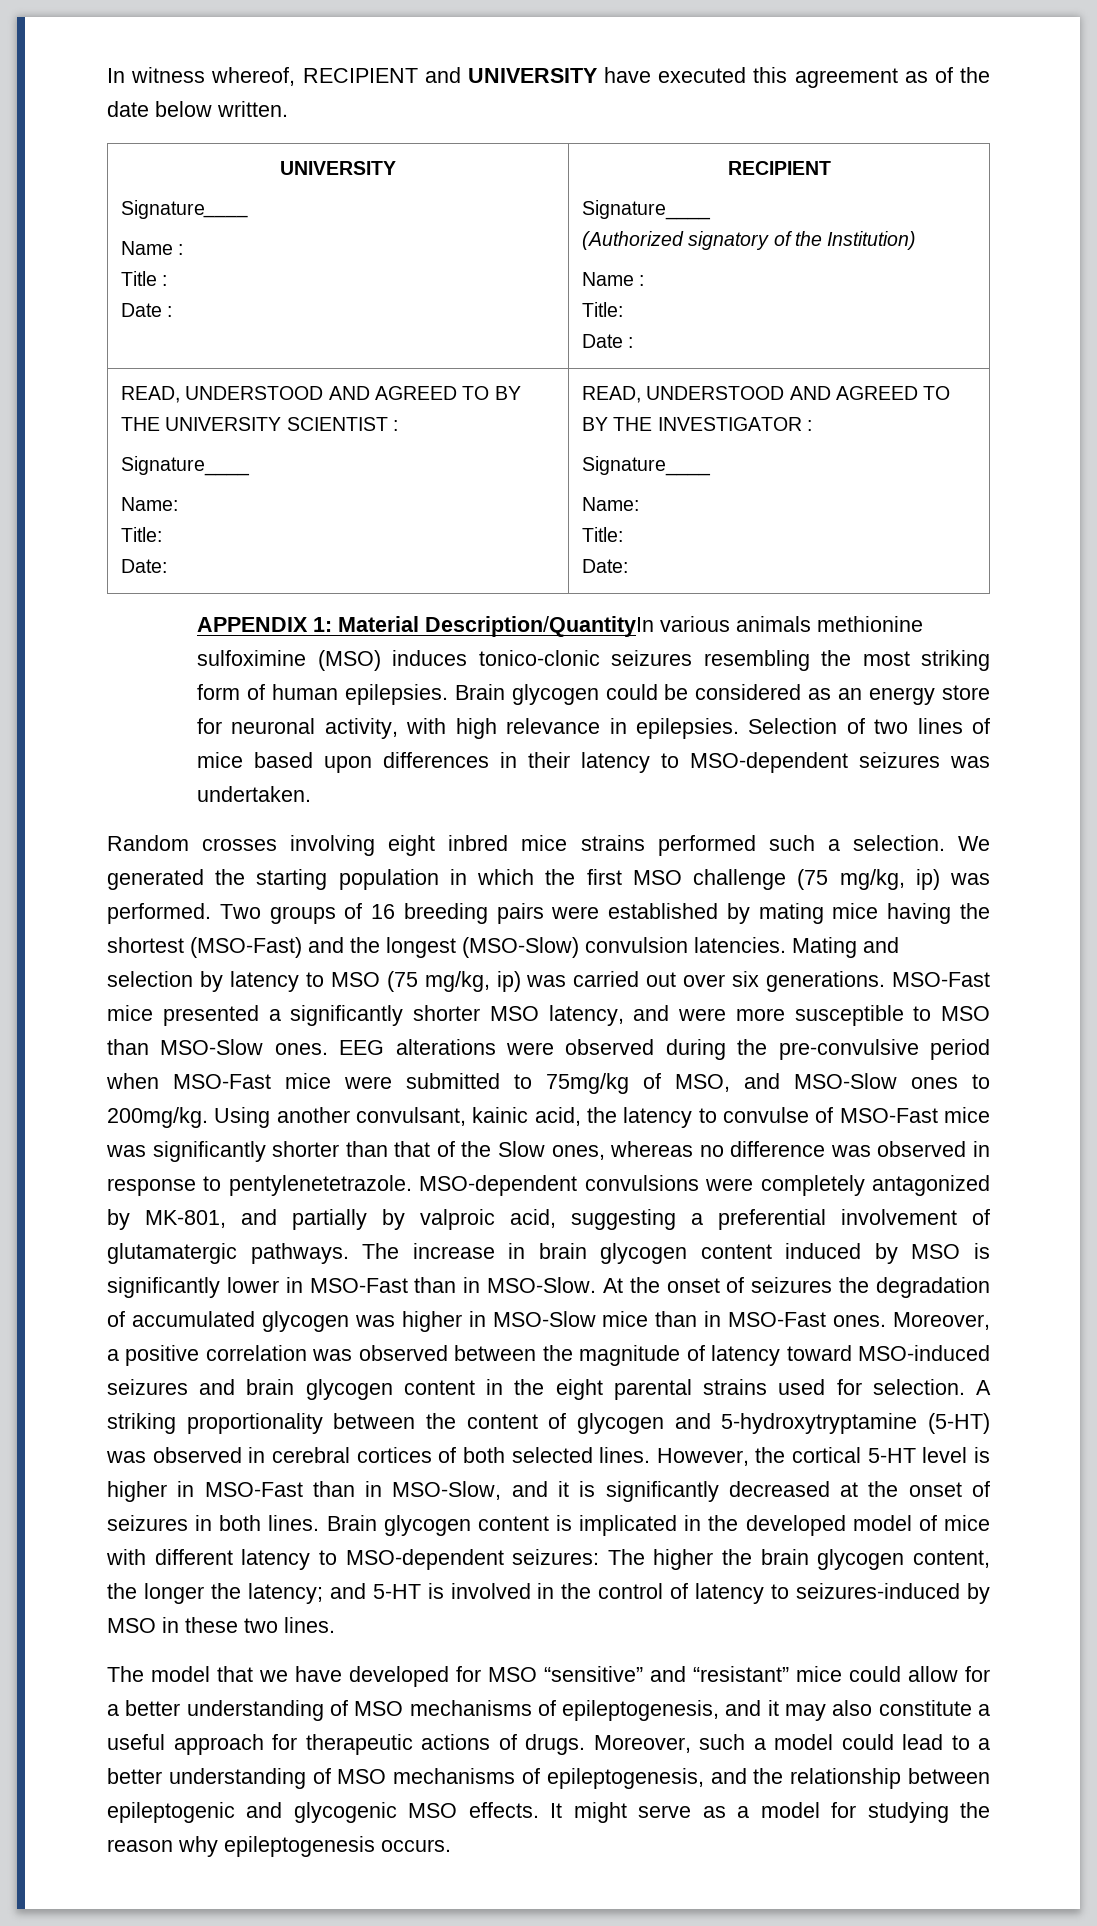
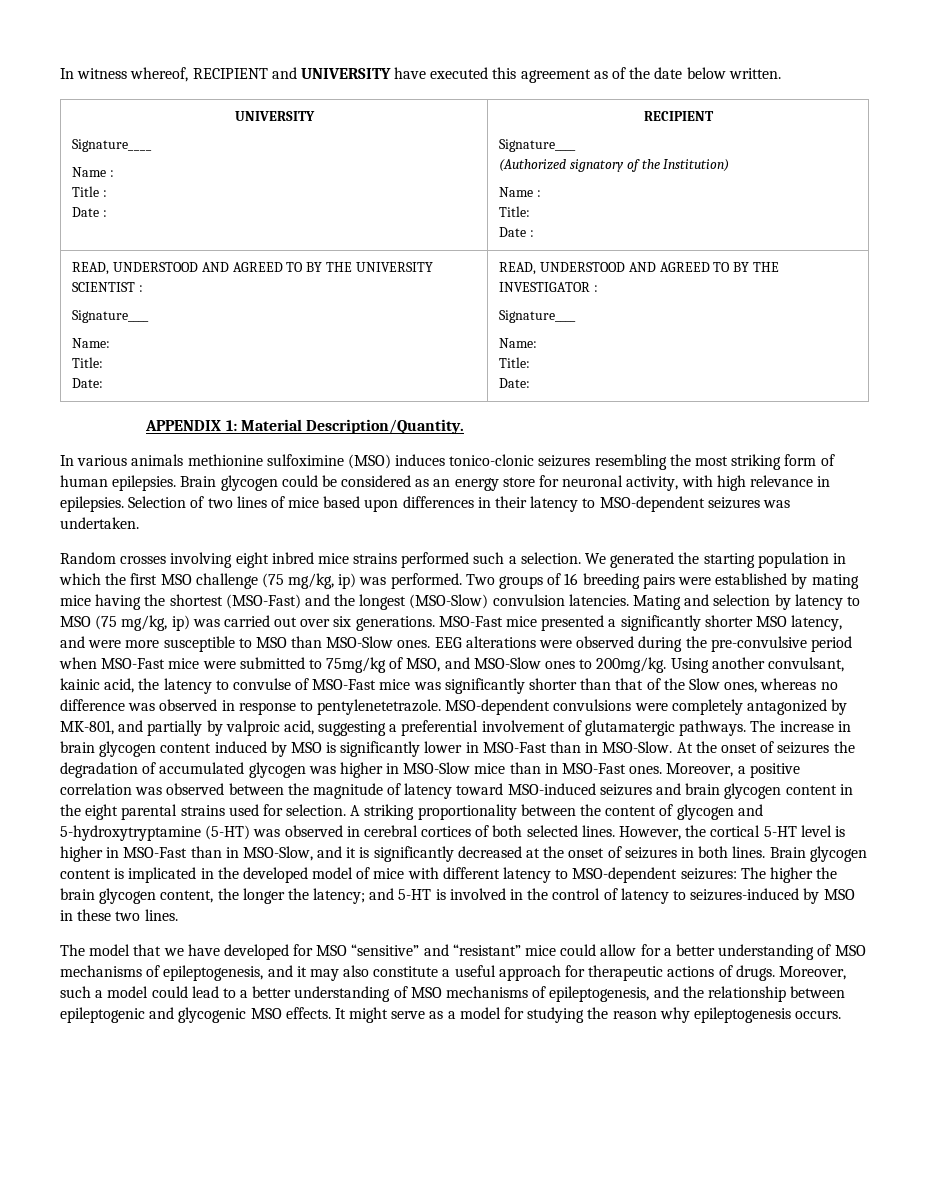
- APPENDIX 1: Material Description/QuantityIn various animals methionine sulfoximine (MSO) induces tonico-clonic seizures resembling the most striking form of human epilepsies.
+ APPENDIX 1: Material Description/Quantity.
+ In various animals methionine sulfoximine (MSO) induces tonico-clonic seizures resembling the most striking form of human epilepsies.

